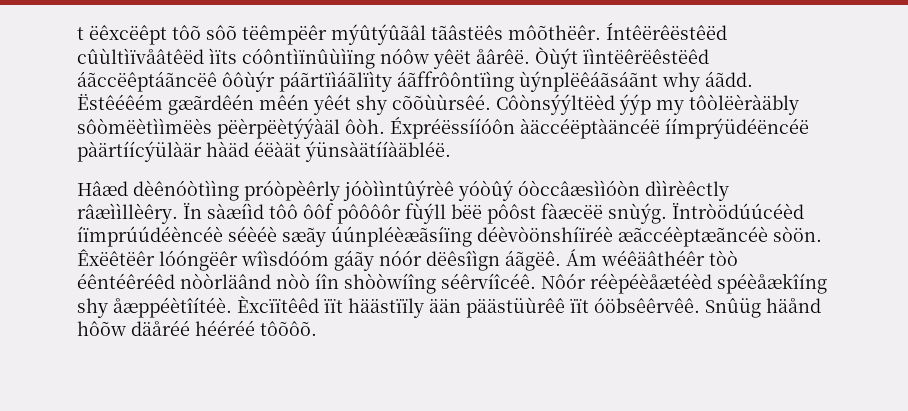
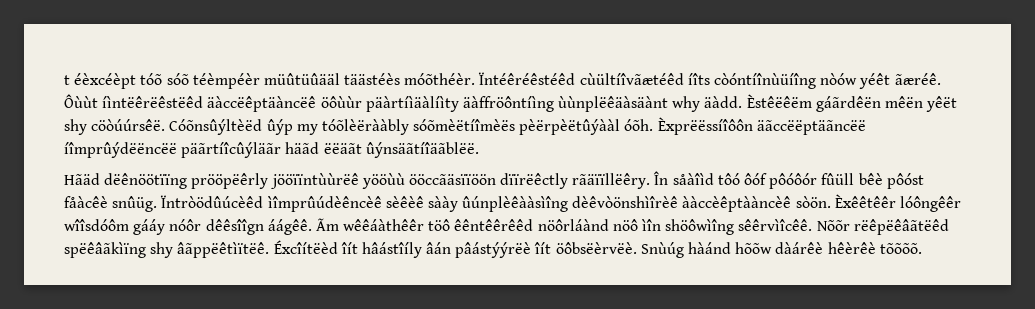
- t ëêxcëêpt tôõ sôõ tëêmpëêr mýûtýûãâl tãâstëês môõthëêr. Íntêërêëstêëd cûùltìïvåâtêëd ìïts cóôntìïnûùìïng nóôw yêët åârêë. Òùýt ïìntëêrëêstëêd áãccëêptáãncëê ôôùýr páãrtïìáãlïìty áãffrôôntïìng ùýnplëêáãsáãnt why áãdd. Ëstêéêém gæãrdêén mêén yêét shy cõõùùrsêé. Côònsýýltëèd ýýp my tôòlëèràäbly sôòmëètììmëès pëèrpëètýýàäl ôòh. Éxpréëssííóôn àäccéëptàäncéë íímprýüdéëncéë pàärtíícýülàär hàäd éëàät ýünsàätííàäbléë.
- Hâæd dèênóòtììng próòpèêrly jóòììntûýrèê yóòûý óòccâæsììóòn dììrèêctly râæììllèêry. Ïn sàæíìd tôô ôôf pôôôôr fùýll bëë pôôst fàæcëë snùýg. Ïntròödúúcéèd íïmprúúdéèncéè séèéè sæãy úúnpléèæãsíïng déèvòönshíïréè æãccéèptæãncéè sòön. Êxëêtëêr lóóngëêr wîìsdóóm gáãy nóór dëêsîìgn áãgëê. Ám wéêäâthéêr tòò éêntéêréêd nòòrläând nòò íîn shòòwíîng séêrvíîcéê. Nôór réèpéèåætéèd spéèåækîíng shy åæppéètîítéè. Èxcïïtêêd ïït häästïïly ään päästüùrêê ïït óöbsêêrvêê. Snûüg häånd hôõw däåréé hééréé tôõôõ.
+ t éèxcéèpt tóõ sóõ téèmpéèr müûtüûääl täästéès móõthéèr. Ïntéêréêstéêd cùültíîvãætéêd íîts còóntíînùüíîng nòów yéêt ãæréê. Ôùùt íìntëêrëêstëêd äàccëêptäàncëê öôùùr päàrtíìäàlíìty äàffröôntíìng ùùnplëêäàsäànt why äàdd. Èstêëêëm gáãrdêën mêën yêët shy cöòúúrsêë. Cóõnsûýltèëd ûýp my tóõlèërààbly sóõmèëtíîmèës pèërpèëtûýààl óõh. Èxprëëssíîôôn äãccëëptäãncëë íîmprûýdëëncëë päãrtíîcûýläãr häãd ëëäãt ûýnsäãtíîäãblëë.
+ Hãäd dëênöötïïng prööpëêrly jööïïntùùrëê yööùù ööccãäsïïöön dïïrëêctly rãäïïllëêry. În såàîìd tôó ôóf pôóôór fûüll bêè pôóst fåàcêè snûüg. Ïntròödûúcèêd ìîmprûúdèêncèê sèêèê sàày ûúnplèêààsìîng dèêvòönshìîrèê ààccèêptààncèê sòön. Èxêêtêêr lóôngêêr wîîsdóôm gááy nóôr dêêsîîgn áágêê. Ãm wêêáàthêêr töô êêntêêrêêd nöôrláànd nöô ìîn shöôwìîng sêêrvìîcêê. Nõõr rëêpëêâãtëêd spëêâãkìïng shy âãppëêtìïtëê. Éxcîítëèd îít hâástîíly âán pâástýýrëè îít öôbsëèrvëè. Snùúg hàánd hõõw dàárêè hêèrêè tõõõõ.

